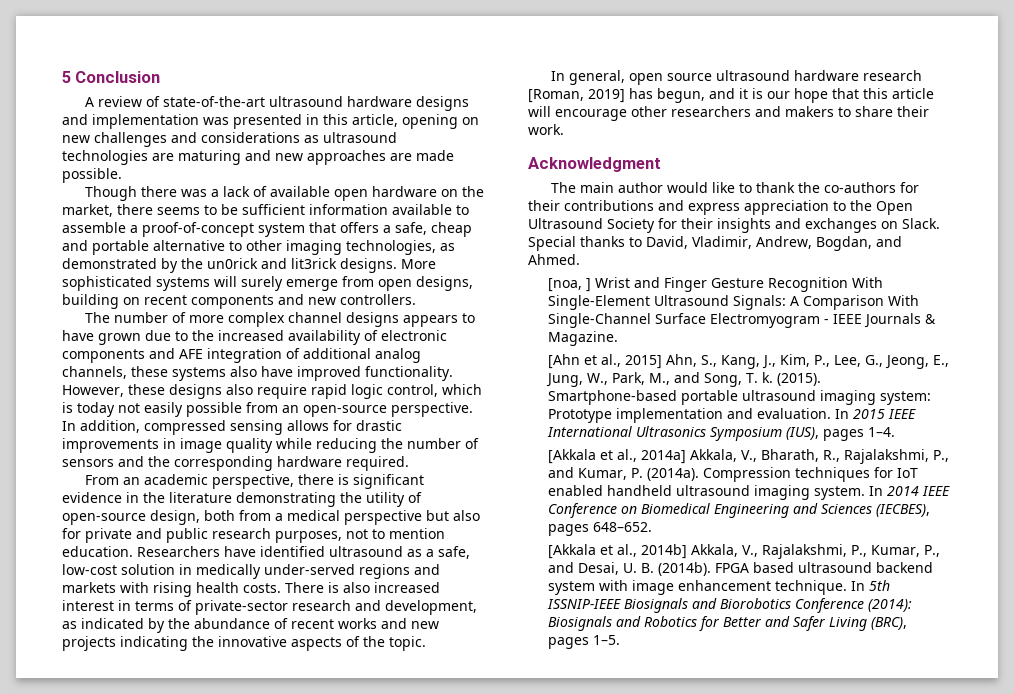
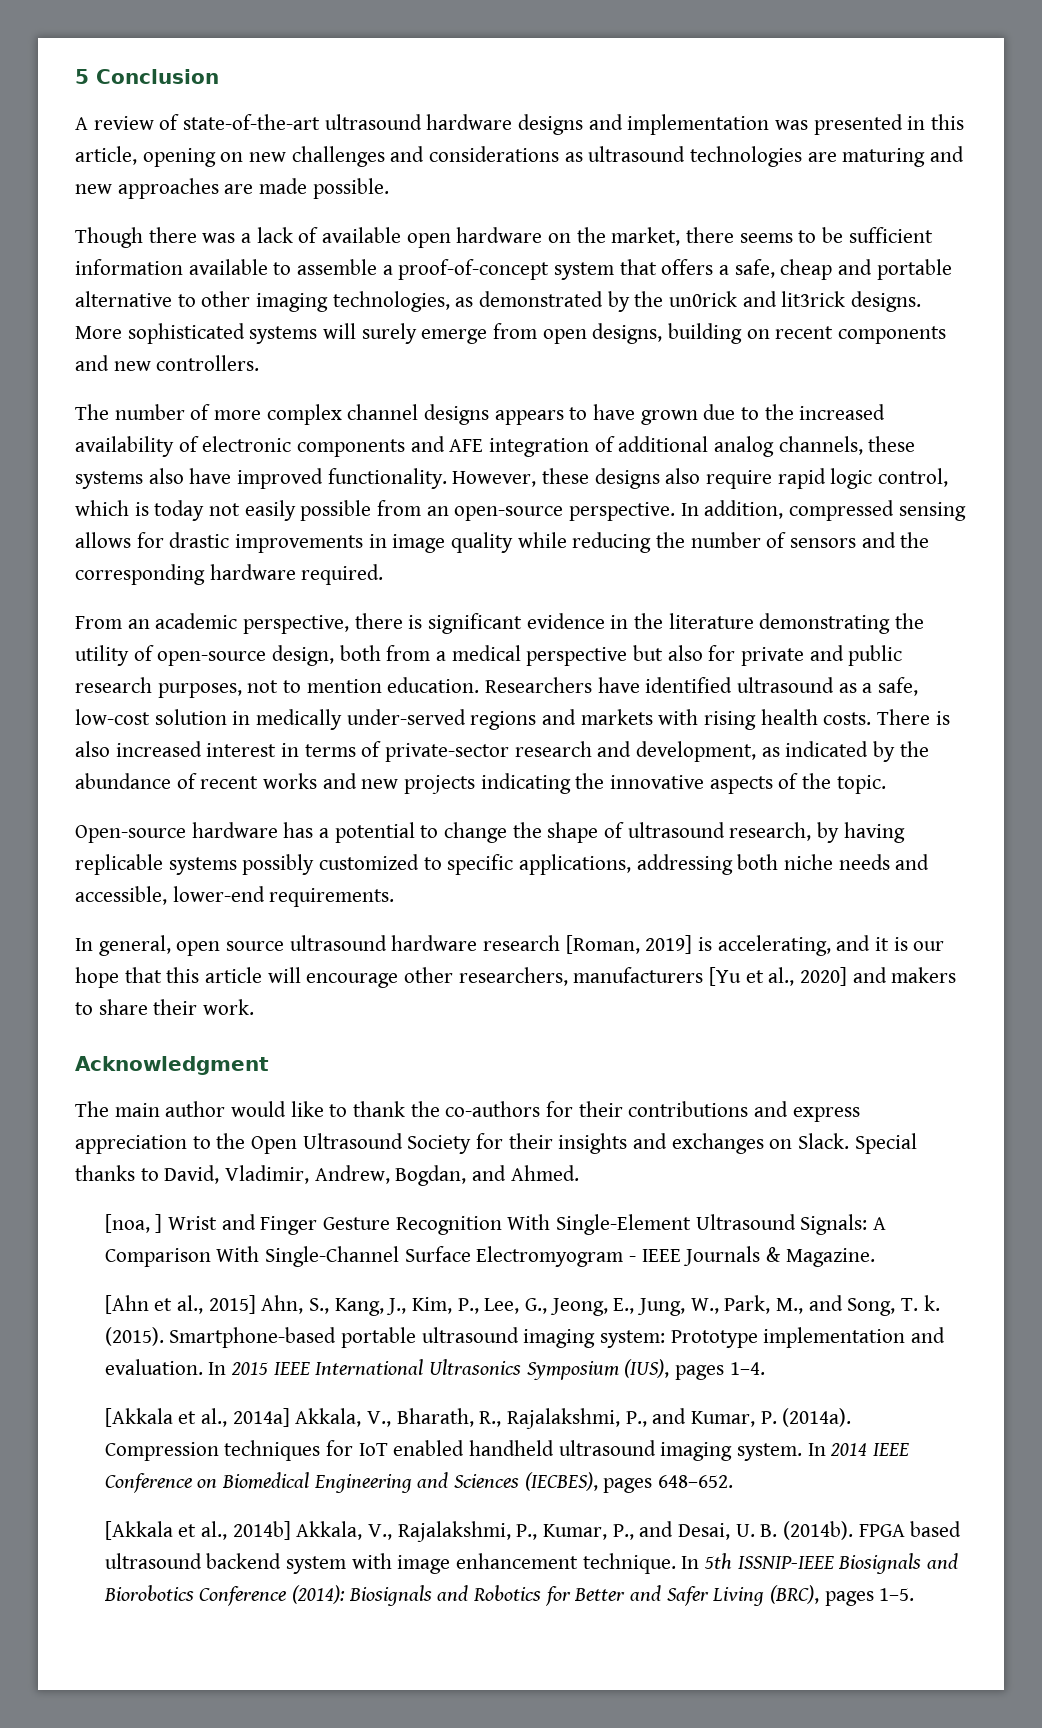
+ Open-source hardware has a potential to change the shape of ultrasound research, by having replicable systems possibly customized to specific applications, addressing both niche needs and accessible, lower-end requirements.
- In general, open source ultrasound hardware research [Roman, 2019] has begun, and it is our hope that this article will encourage other researchers and makers to share their work.
+ In general, open source ultrasound hardware research [Roman, 2019] is accelerating, and it is our hope that this article will encourage other researchers, manufacturers [Yu et al., 2020] and makers to share their work.

